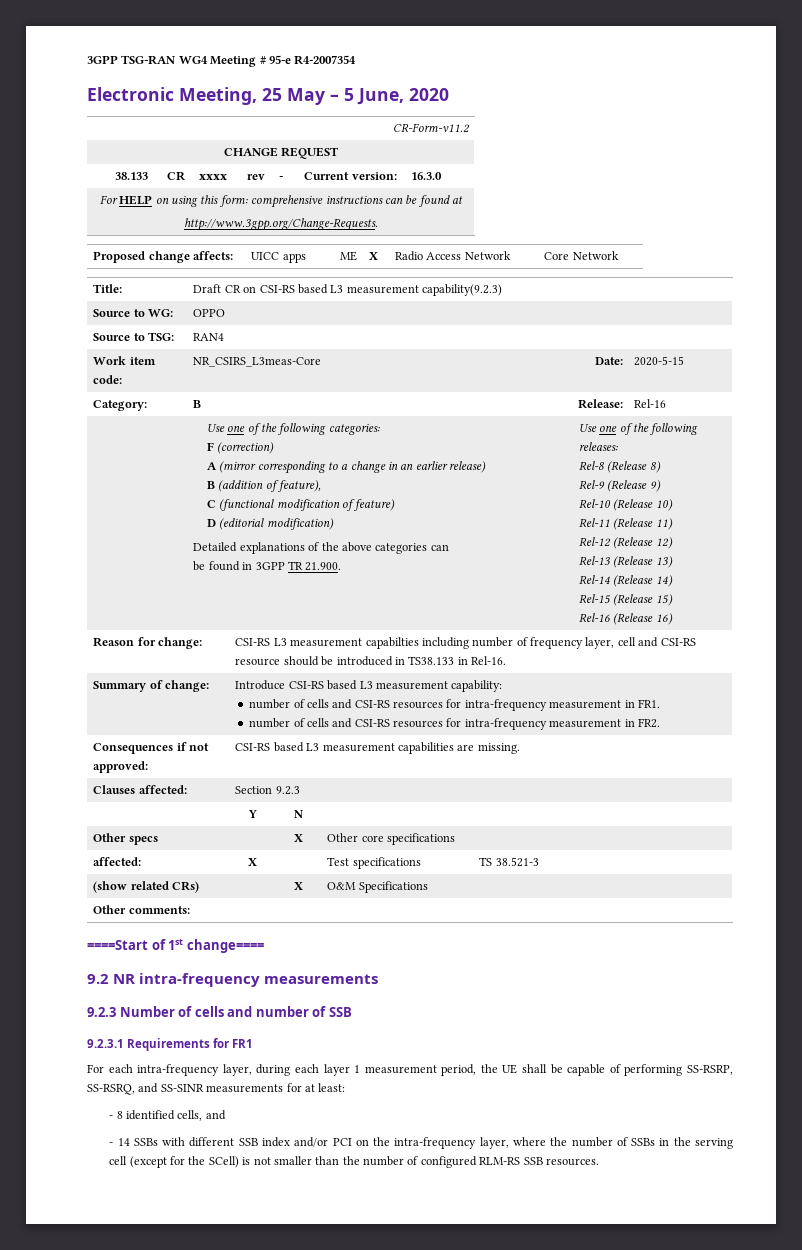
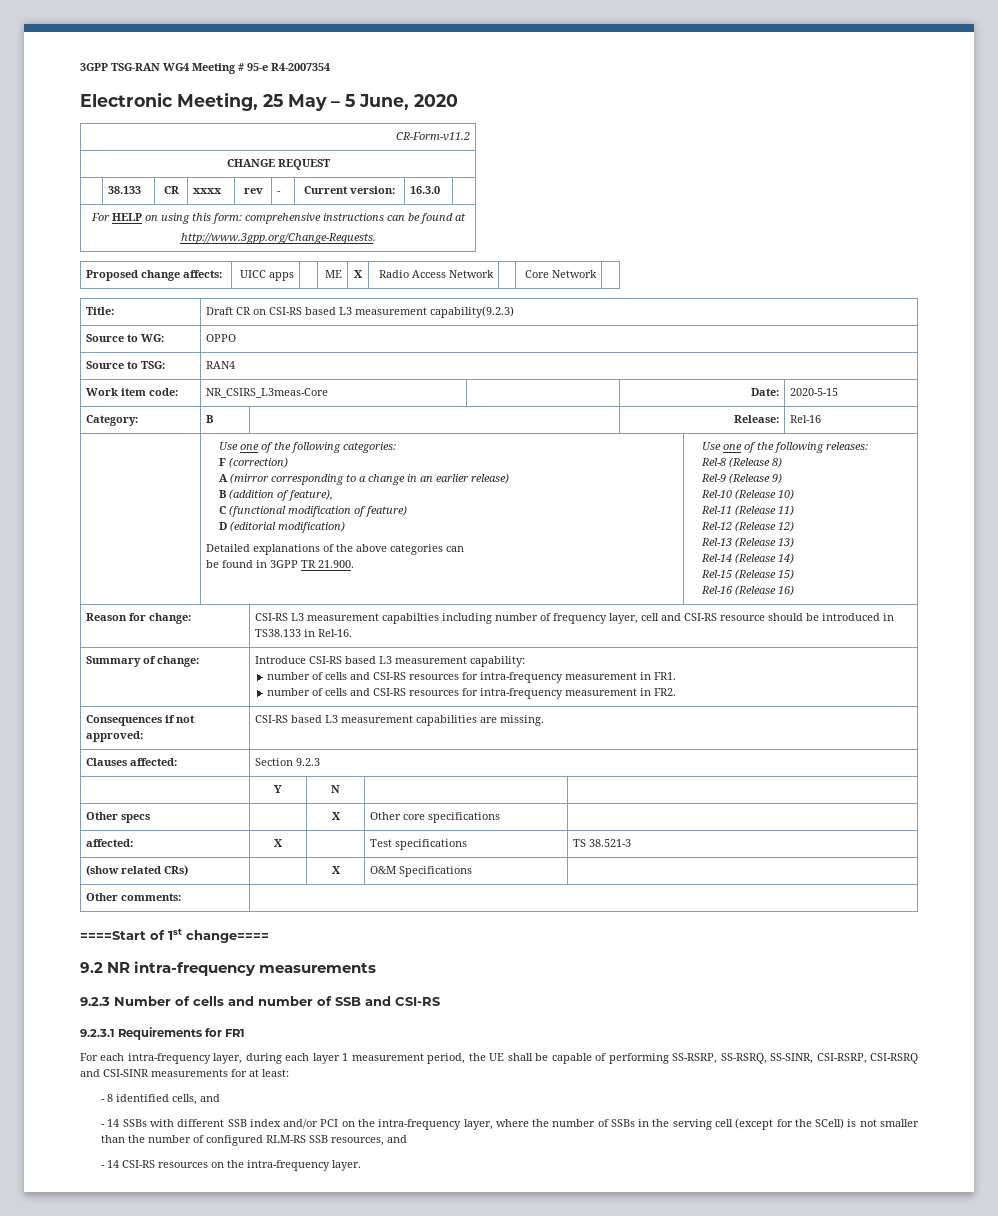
- 9.2.3 Number of cells and number of SSB
+ 9.2.3 Number of cells and number of SSB and CSI-RS
- For each intra-frequency layer, during each layer 1 measurement period, the UE shall be capable of performing SS-RSRP, SS-RSRQ, and SS-SINR measurements for at least:
+ For each intra-frequency layer, during each layer 1 measurement period, the UE shall be capable of performing SS-RSRP, SS-RSRQ, SS-SINR, CSI-RSRP, CSI-RSRQ and CSI-SINR measurements for at least:
- - 14 SSBs with different SSB index and/or PCI on the intra-frequency layer, where the number of SSBs in the serving cell (except for the SCell) is not smaller than the number of configured RLM-RS SSB resources.
+ - 14 SSBs with different SSB index and/or PCI on the intra-frequency layer, where the number of SSBs in the serving cell (except for the SCell) is not smaller than the number of configured RLM-RS SSB resources, and
+ - 14 CSI-RS resources on the intra-frequency layer.

